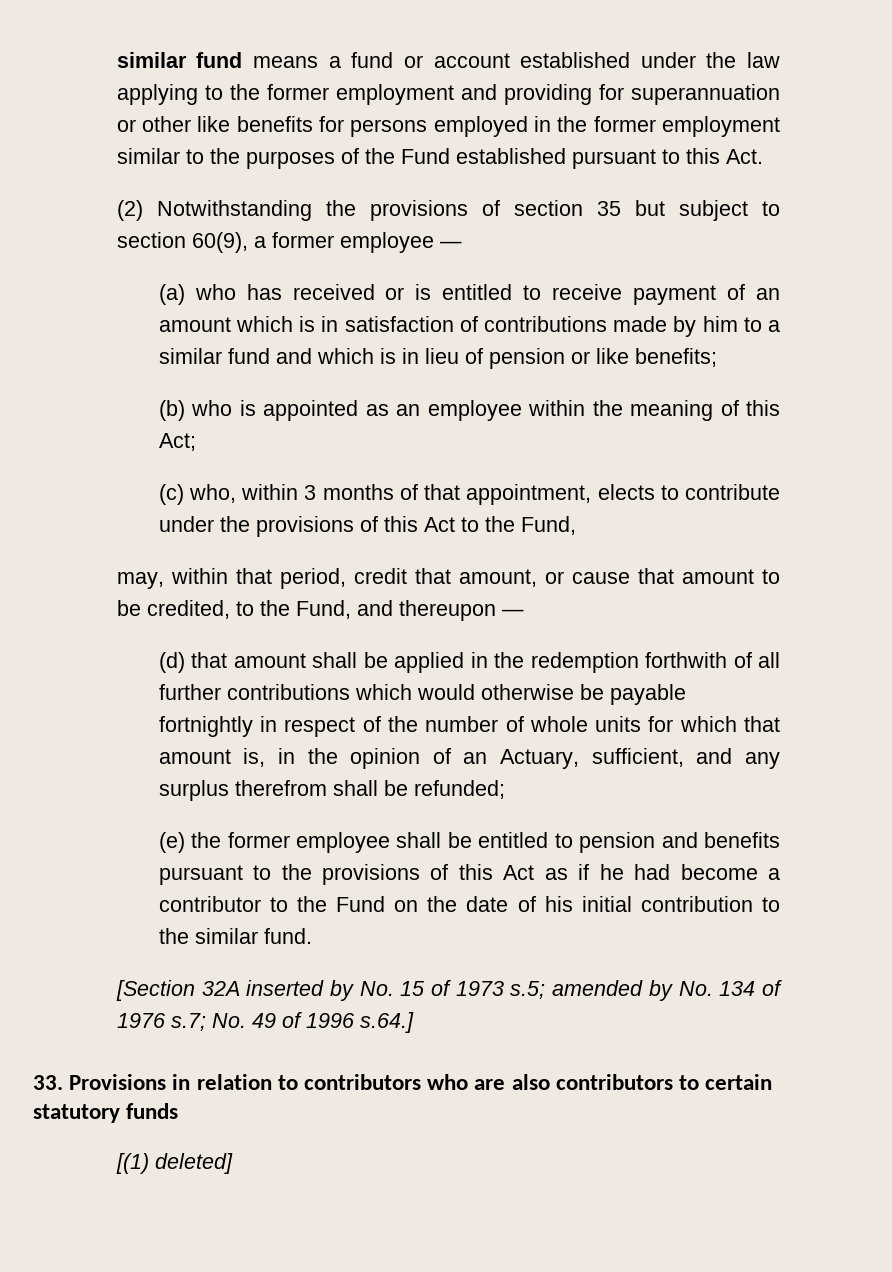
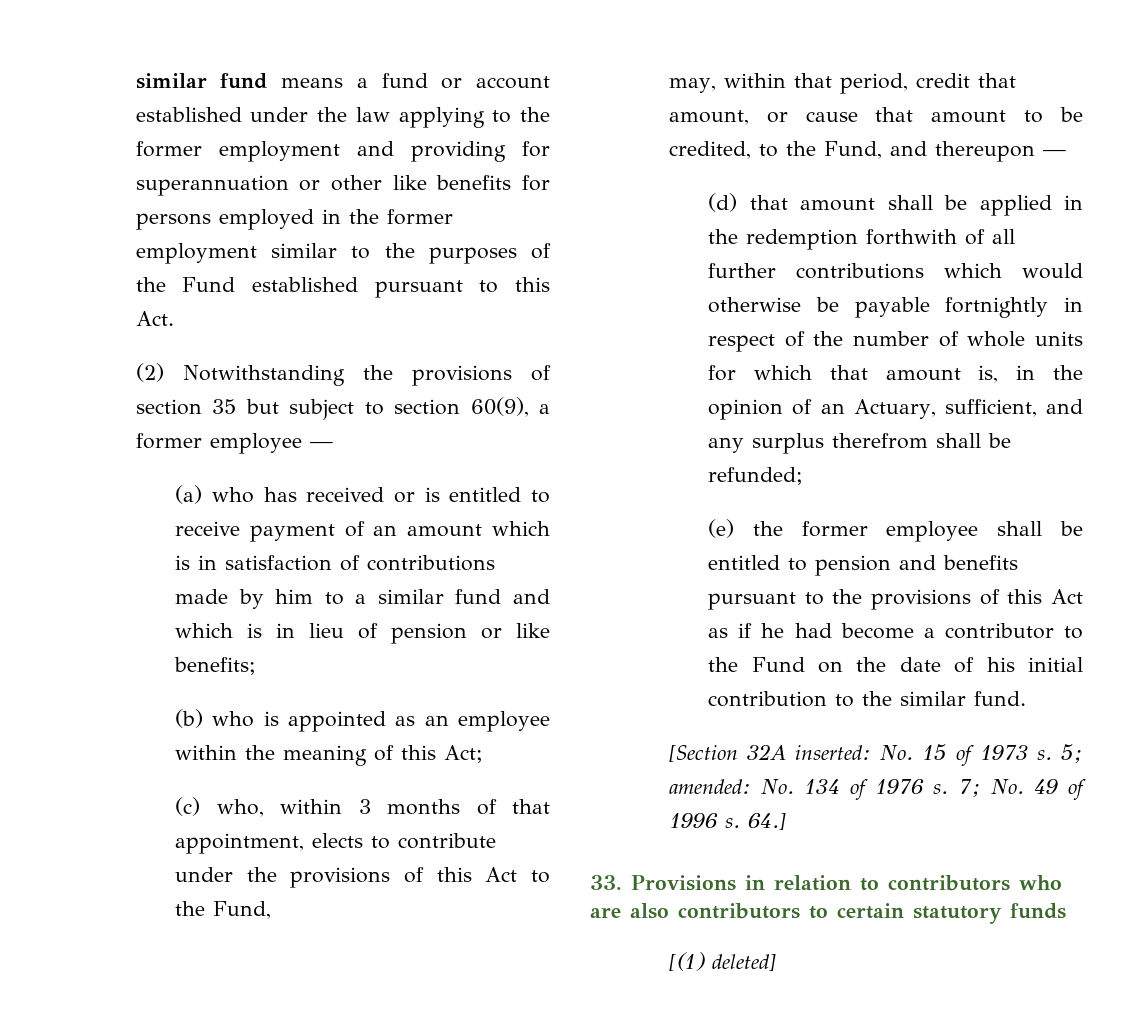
- [Section 32A inserted by No. 15 of 1973 s.5; amended by No. 134 of 1976 s.7; No. 49 of 1996 s.64.]
+ [Section 32A inserted: No. 15 of 1973 s. 5; amended: No. 134 of 1976 s. 7; No. 49 of 1996 s. 64.]

